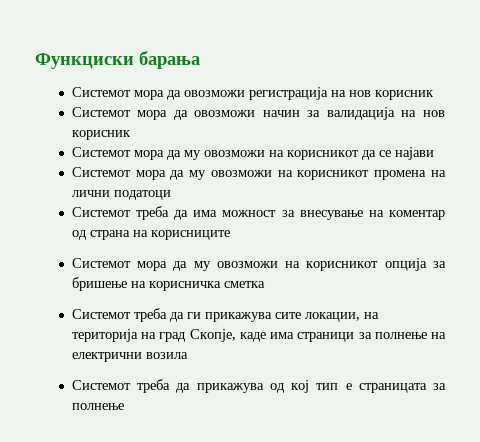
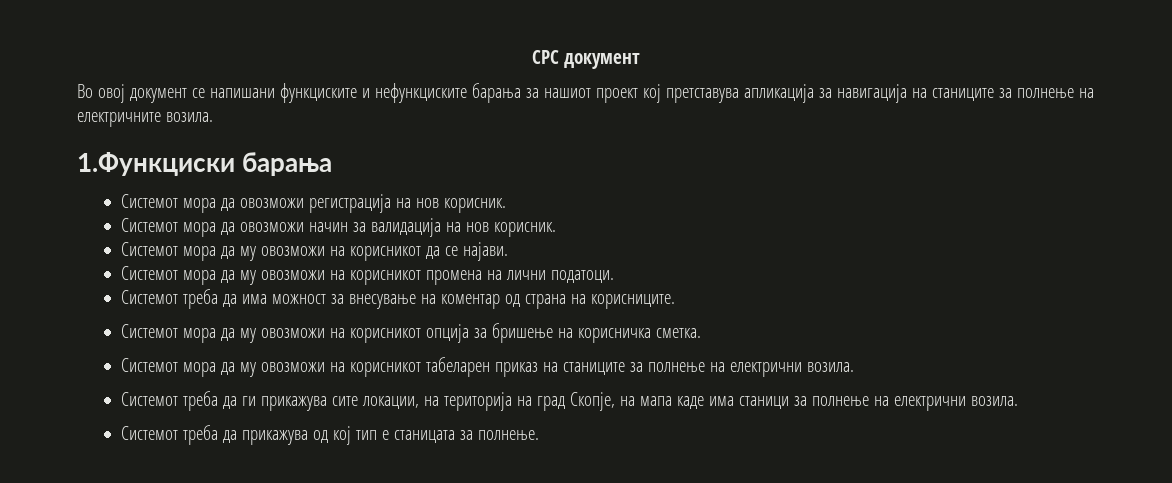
- Функциски барања
+ СРС документ
+ Во овој документ се напишани функциските и нефункциските барања за нашиот проект кој претставува апликација за навигација на станиците за полнење на електричните возила.
+ 1.Функциски барања
- Системот мора да овозможи регистрација на нов корисник
+ Системот мора да овозможи регистрација на нов корисник.
- Системот мора да овозможи начин за валидација на нов корисник
+ Системот мора да овозможи начин за валидација на нов корисник.
- Системот мора да му овозможи на корисникот да се најави
+ Системот мора да му овозможи на корисникот да се најави.
- Системот мора да му овозможи на корисникот промена на лични податоци
+ Системот мора да му овозможи на корисникот промена на лични податоци.
- Системот треба да има можност за внесување на коментар од страна на корисниците
+ Системот треба да има можност за внесување на коментар од страна на корисниците.
- Системот мора да му овозможи на корисникот опција за бришење на корисничка сметка
+ Системот мора да му овозможи на корисникот опција за бришење на корисничка сметка.
+ Системот мора да му овозможи на корисникот табеларен приказ на станиците за полнење на електрични возила.
- Системот треба да ги прикажува сите локации, на територија на град Скопје, каде има страници за полнење на електрични возила
+ Системот треба да ги прикажува сите локации, на територија на град Скопје, на мапа каде има станици за полнење на електрични возила.
- Системот треба да прикажува од кој тип е страницата за полнење
+ Системот треба да прикажува од кој тип е станицата за полнење.

